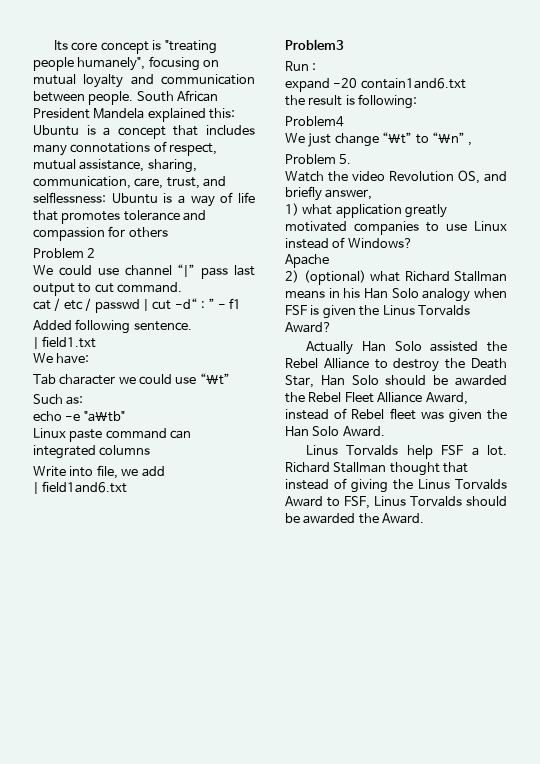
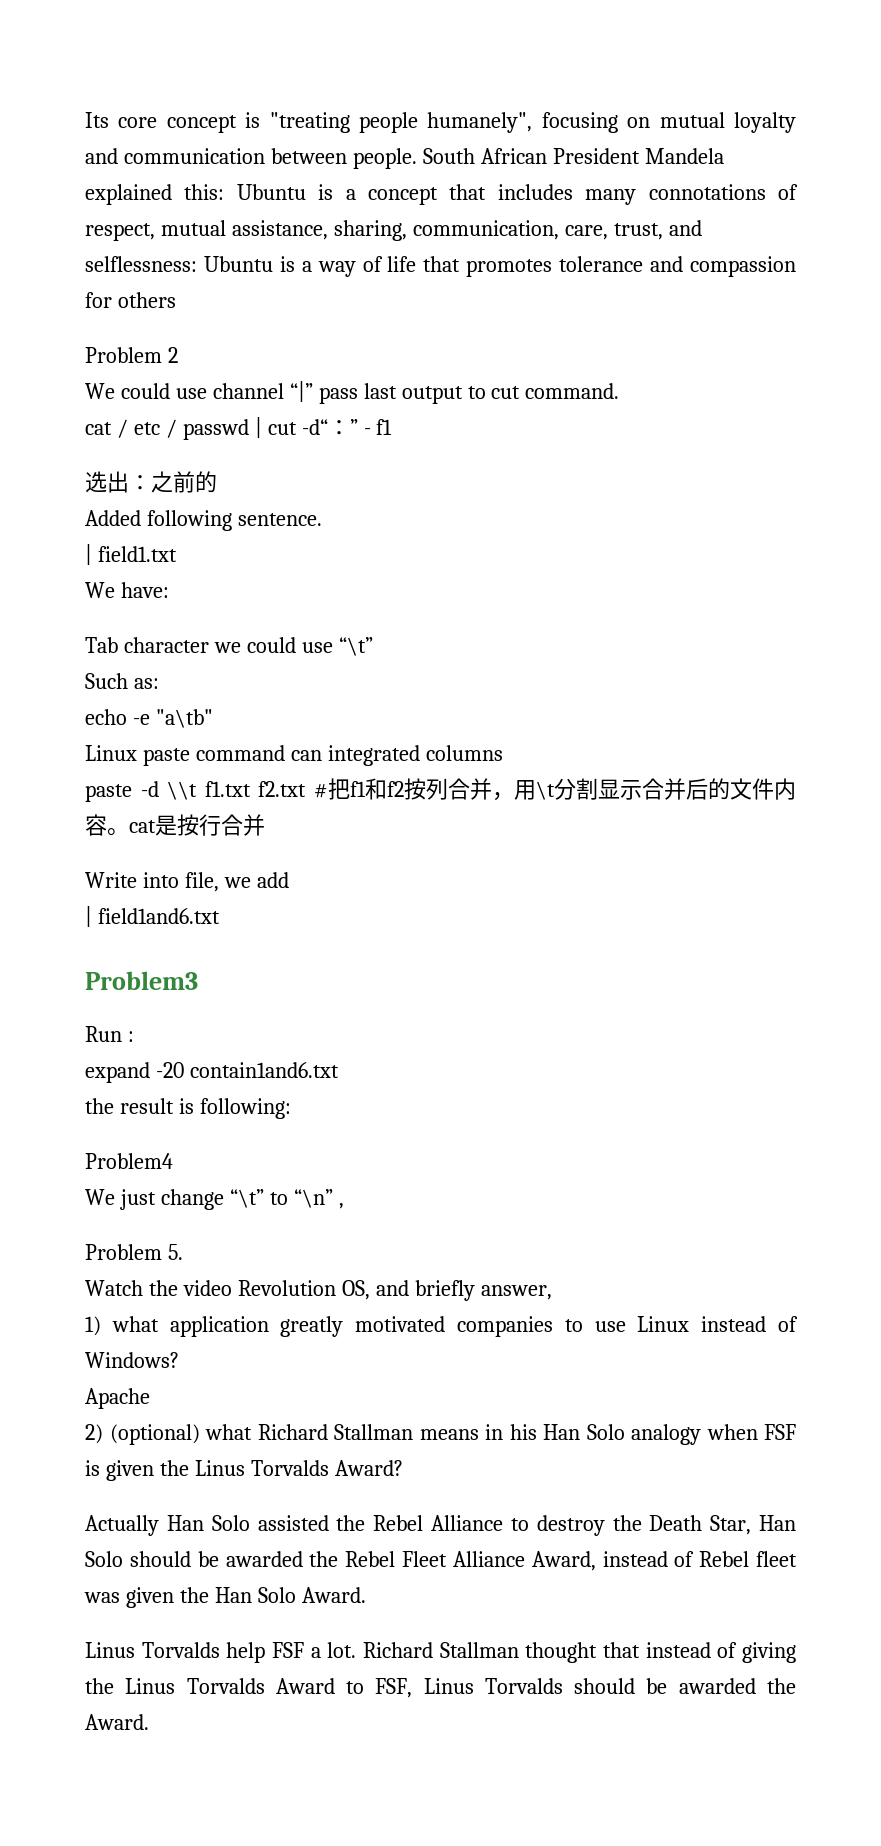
+ 选出：之前的
+ paste -d \\t f1.txt f2.txt #把f1和f2按列合并，用\t分割显示合并后的文件内容。cat是按行合并

